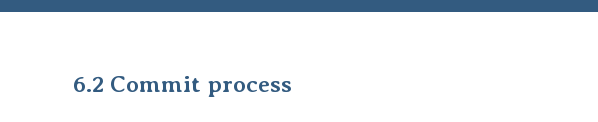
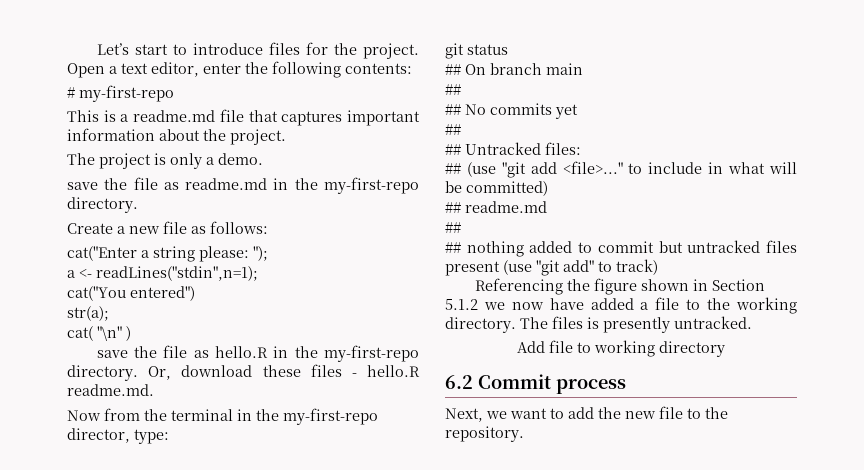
+ Let’s start to introduce files for the project. Open a text editor, enter the following contents:
+ # my-first-repo
+ This is a readme.md file that captures important information about the project.
+ The project is only a demo.
+ save the file as readme.md in the my-first-repo directory.
+ Create a new file as follows:
+ cat("Enter a string please: ");
+ a <- readLines("stdin",n=1);
+ cat("You entered")
+ str(a);
+ cat( "\n" )
+ save the file as hello.R in the my-first-repo directory. Or, download these files - hello.R readme.md.
+ Now from the terminal in the my-first-repo director, type:
+ git status
+ ## On branch main
+ ##
+ ## No commits yet
+ ##
+ ## Untracked files:
+ ## (use "git add <file>..." to include in what will be committed)
+ ## readme.md
+ ##
+ ## nothing added to commit but untracked files present (use "git add" to track)
+ Referencing the figure shown in Section 5.1.2 we now have added a file to the working directory. The files is presently untracked.
+ Add file to working directory
  6.2 Commit process
+ Next, we want to add the new file to the repository.

